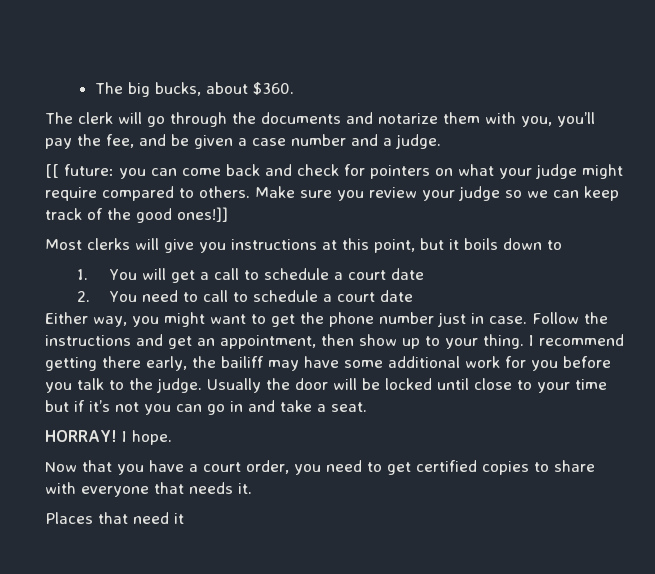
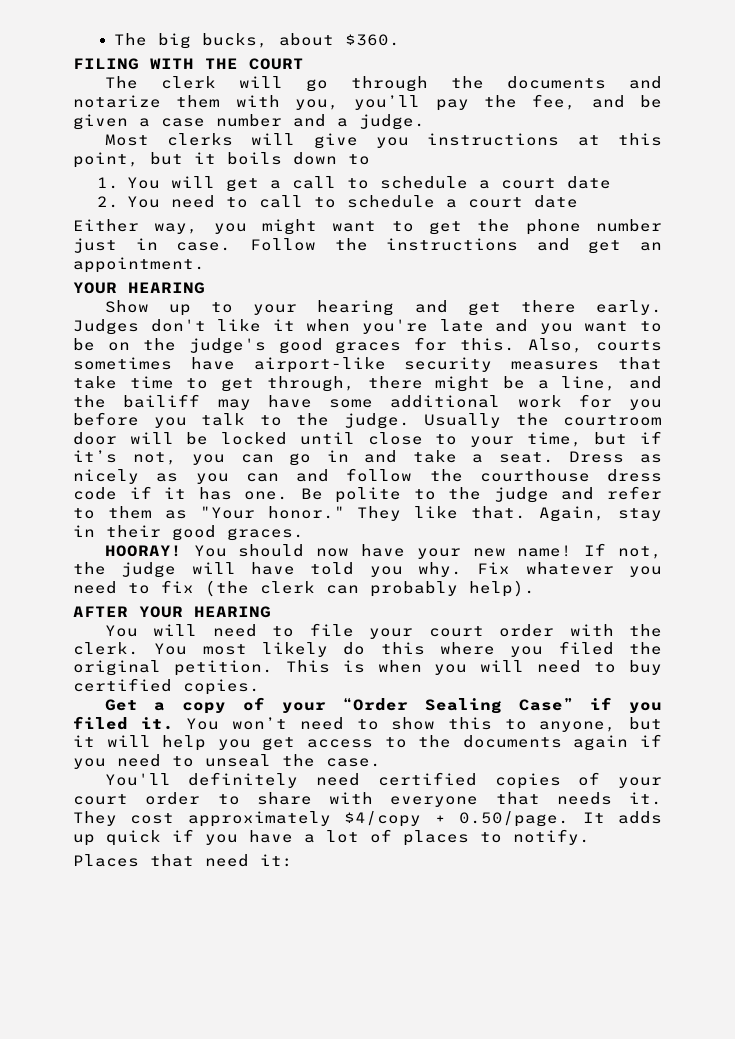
+ FILING WITH THE COURT
- [[ future: you can come back and check for pointers on what your judge might require compared to others. Make sure you review your judge so we can keep track of the good ones!]]
- Follow the instructions and get an appointment, then show up to your thing. I recommend getting there early, the bailiff may have some additional work for you before you talk to the judge.
+ Follow the instructions and get an appointment.
+ YOUR HEARING
+ Show up to your hearing and get there early. Judges don't like it when you're late and you want to be on the judge's good graces for this. Also, courts sometimes have airport-like security measures that take time to get through, there might be a line, and the bailiff may have some additional work for you before you talk to the judge.
- Usually the door will be locked until close to your time but if it’s not you can go in and take a seat.
- HORRAY! I hope.
- Now that you have a court order, you need to get certified copies to share with everyone that needs it.
+ Usually the courtroom door will be locked until close to your time, but if it’s not, you can go in and take a seat. Dress as nicely as you can and follow the courthouse dress code if it has one. Be polite to the judge and refer to them as "Your honor." They like that. Again, stay in their good graces.
+ HOORAY! You should now have your new name! If not, the judge will have told you why. Fix whatever you need to fix (the clerk can probably help).
+ AFTER YOUR HEARING
+ You will need to file your court order with the clerk. You most likely do this where you filed the original petition. This is when you will need to buy certified copies.
+ Get a copy of your “Order Sealing Case” if you filed it. You won’t need to show this to anyone, but it will help you get access to the documents again if you need to unseal the case.
+ You'll definitely need certified copies of your court order to share with everyone that needs it. They cost approximately $4/copy + 0.50/page. It adds up quick if you have a lot of places to notify.
- Places that need it
+ Places that need it:

